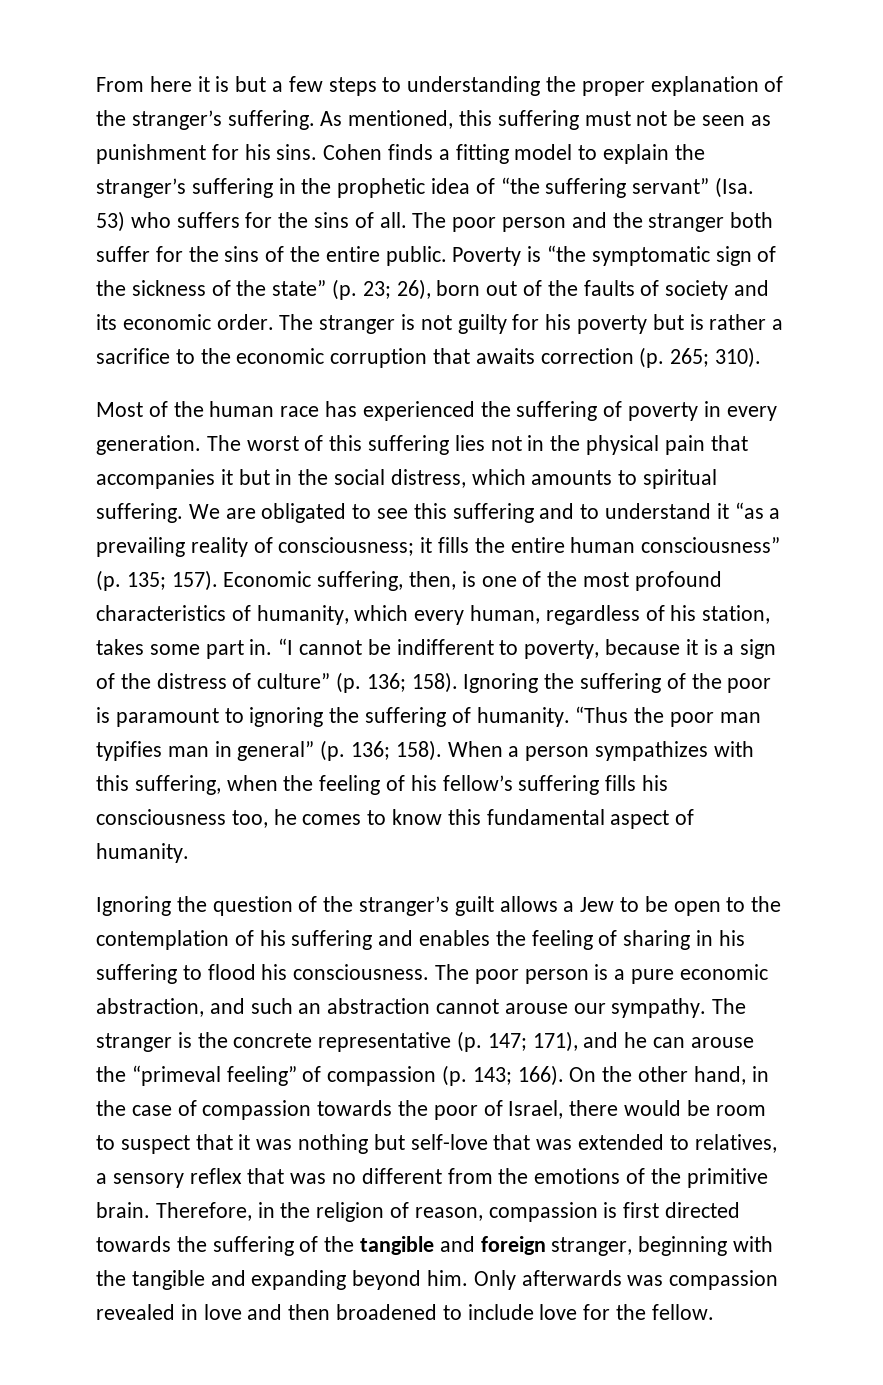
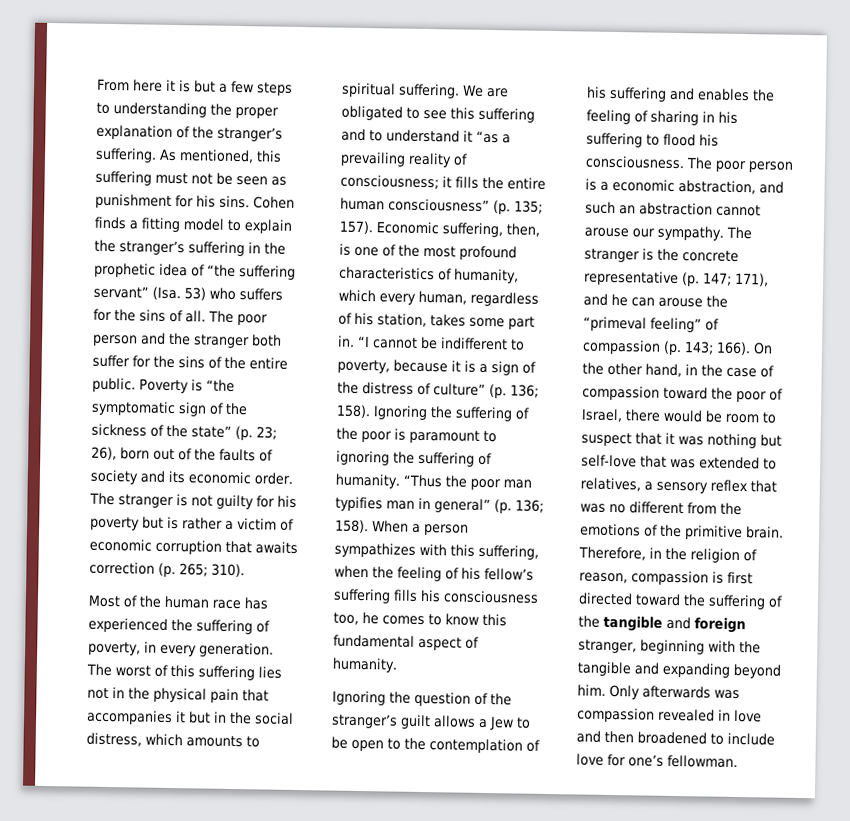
- The stranger is not guilty for his poverty but is rather a sacrifice to the economic corruption that awaits correction (p. 265; 310).
+ The stranger is not guilty for his poverty but is rather a victim of economic corruption that awaits correction (p. 265; 310).
- Most of the human race has experienced the suffering of poverty in every generation.
+ Most of the human race has experienced the suffering of poverty, in every generation.
- The poor person is a pure economic abstraction, and such an abstraction cannot arouse our sympathy.
+ The poor person is a economic abstraction, and such an abstraction cannot arouse our sympathy.
- On the other hand, in the case of compassion towards the poor of Israel, there would be room to suspect that it was nothing but self-love that was extended to relatives, a sensory reflex that was no different from the emotions of the primitive brain.
+ On the other hand, in the case of compassion toward the poor of Israel, there would be room to suspect that it was nothing but self-love that was extended to relatives, a sensory reflex that was no different from the emotions of the primitive brain.
- Therefore, in the religion of reason, compassion is first directed towards the suffering of the tangible and foreign stranger, beginning with the tangible and expanding beyond him.
+ Therefore, in the religion of reason, compassion is first directed toward the suffering of the tangible and foreign stranger, beginning with the tangible and expanding beyond him.
- Only afterwards was compassion revealed in love and then broadened to include love for the fellow.
+ Only afterwards was compassion revealed in love and then broadened to include love for one’s fellowman.

